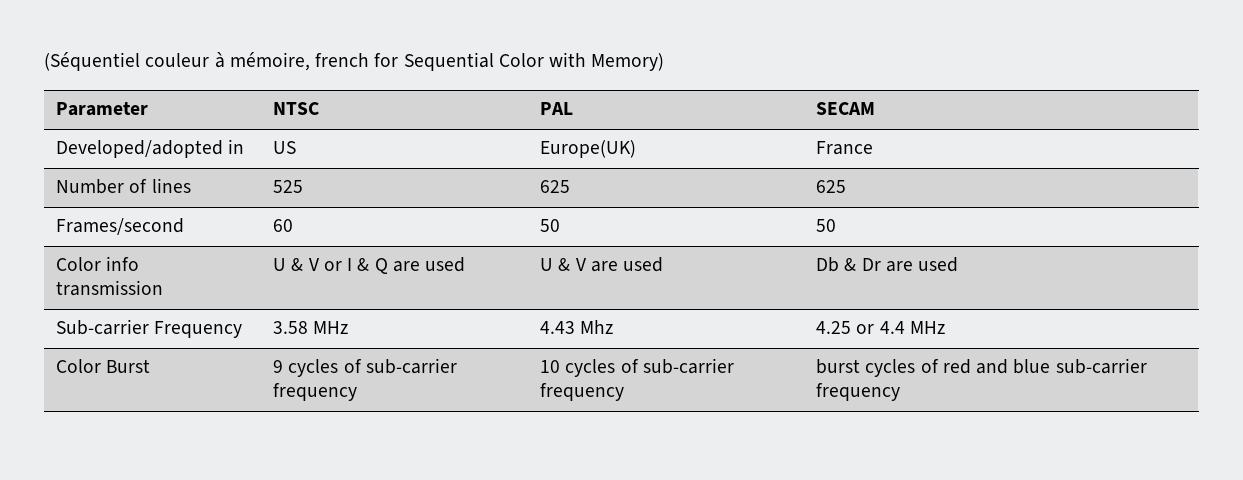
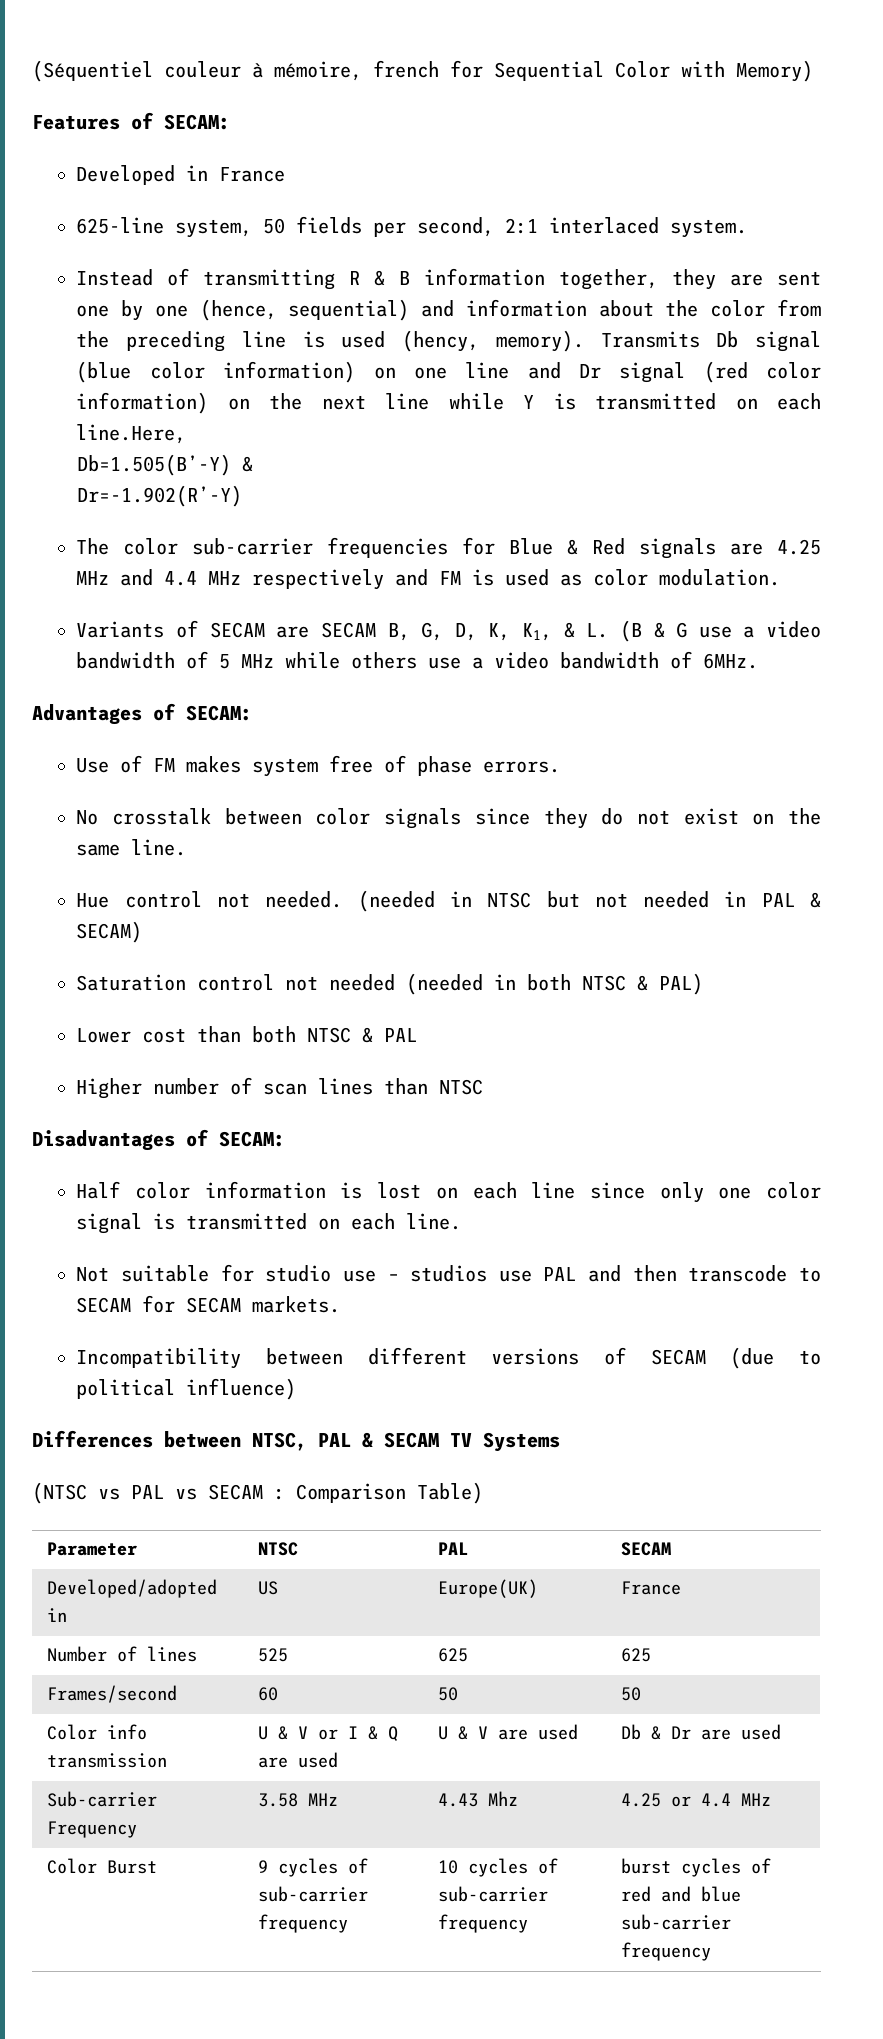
+ Features of SECAM:
+ Developed in France
+ 625-line system, 50 fields per second, 2:1 interlaced system.
+ Instead of transmitting R & B information together, they are sent one by one (hence, sequential) and information about the color from the preceding line is used (hency, memory). Transmits Db signal (blue color information) on one line and Dr signal (red color information) on the next line while Y is transmitted on each line.Here,
+ Db=1.505(B’-Y) &
+ Dr=-1.902(R’-Y)
+ The color sub-carrier frequencies for Blue & Red signals are 4.25 MHz and 4.4 MHz respectively and FM is used as color modulation.
+ Variants of SECAM are SECAM B, G, D, K, K1, & L. (B & G use a video bandwidth of 5 MHz while others use a video bandwidth of 6MHz.
+ Advantages of SECAM:
+ Use of FM makes system free of phase errors.
+ No crosstalk between color signals since they do not exist on the same line.
+ Hue control not needed. (needed in NTSC but not needed in PAL & SECAM)
+ Saturation control not needed (needed in both NTSC & PAL)
+ Lower cost than both NTSC & PAL
+ Higher number of scan lines than NTSC
+ Disadvantages of SECAM:
+ Half color information is lost on each line since only one color signal is transmitted on each line.
+ Not suitable for studio use – studios use PAL and then transcode to SECAM for SECAM markets.
+ Incompatibility between different versions of SECAM (due to political influence)
+ Differences between NTSC, PAL & SECAM TV Systems
+ (NTSC vs PAL vs SECAM : Comparison Table)

